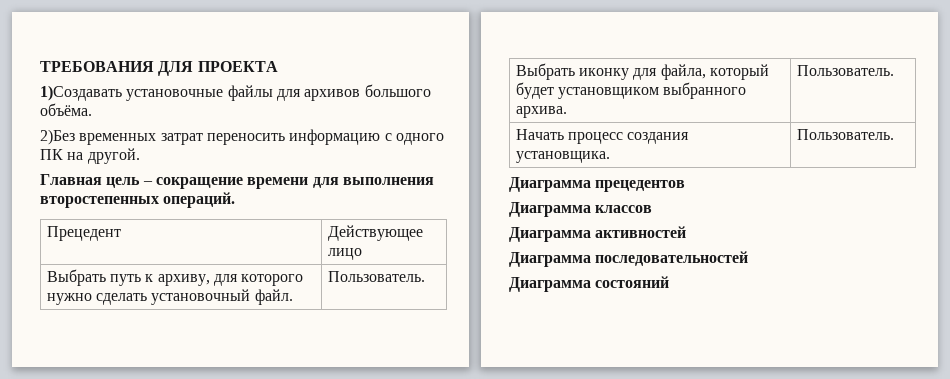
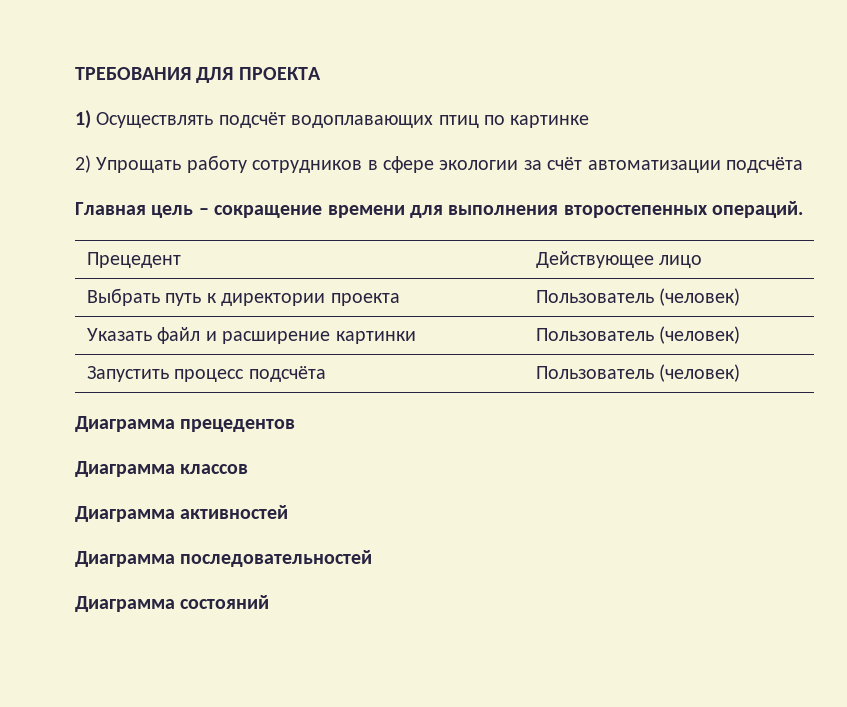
- 1)Создавать установочные файлы для архивов большого объёма.
- 2)Без временных затрат переносить информацию с одного ПК на другой.
+ 1) Осуществлять подсчёт водоплавающих птиц по картинке
+ 2) Упрощать работу сотрудников в сфере экологии за счёт автоматизации подсчёта
- Выбрать путь к архиву, для которого нужно сделать установочный файл. | Пользователь.
- Выбрать иконку для файла, который будет установщиком выбранного архива. | Пользователь.
- Начать процесс создания установщика. | Пользователь.
+ Выбрать путь к директории проекта | Пользователь (человек)
+ Указать файл и расширение картинки | Пользователь (человек)
+ Запустить процесс подсчёта | Пользователь (человек)

